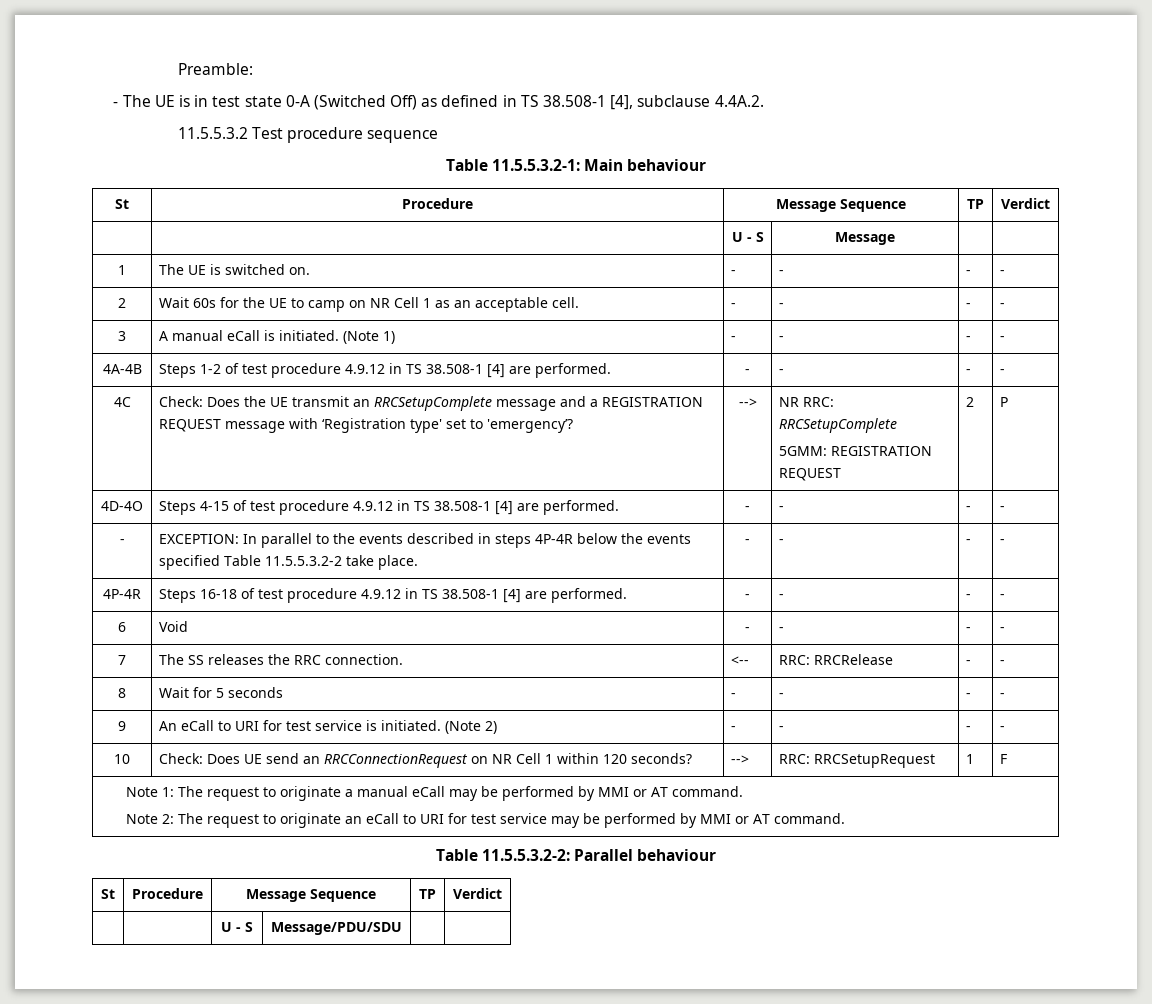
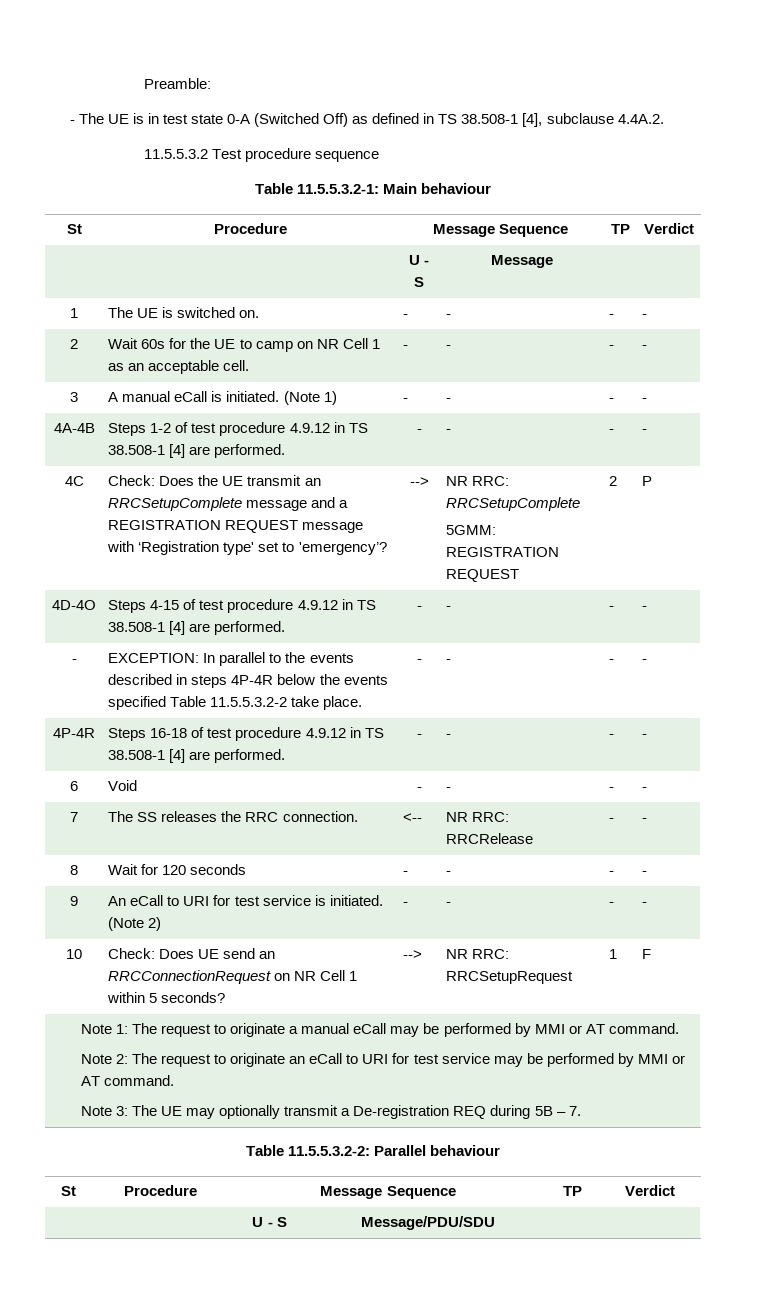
- 7 | The SS releases the RRC connection. | <-- | RRC: RRCRelease | - | -
+ 7 | The SS releases the RRC connection. | <-- | NR RRC: RRCRelease | - | -
- 8 | Wait for 5 seconds | - | - | - | -
+ 8 | Wait for 120 seconds | - | - | - | -
- 10 | Check: Does UE send an RRCConnectionRequest on NR Cell 1 within 120 seconds? | --> | RRC: RRCSetupRequest | 1 | F
+ 10 | Check: Does UE send an RRCConnectionRequest on NR Cell 1 within 5 seconds? | --> | NR RRC: RRCSetupRequest | 1 | F
+ Note 3: The UE may optionally transmit a De-registration REQ during 5B – 7.

